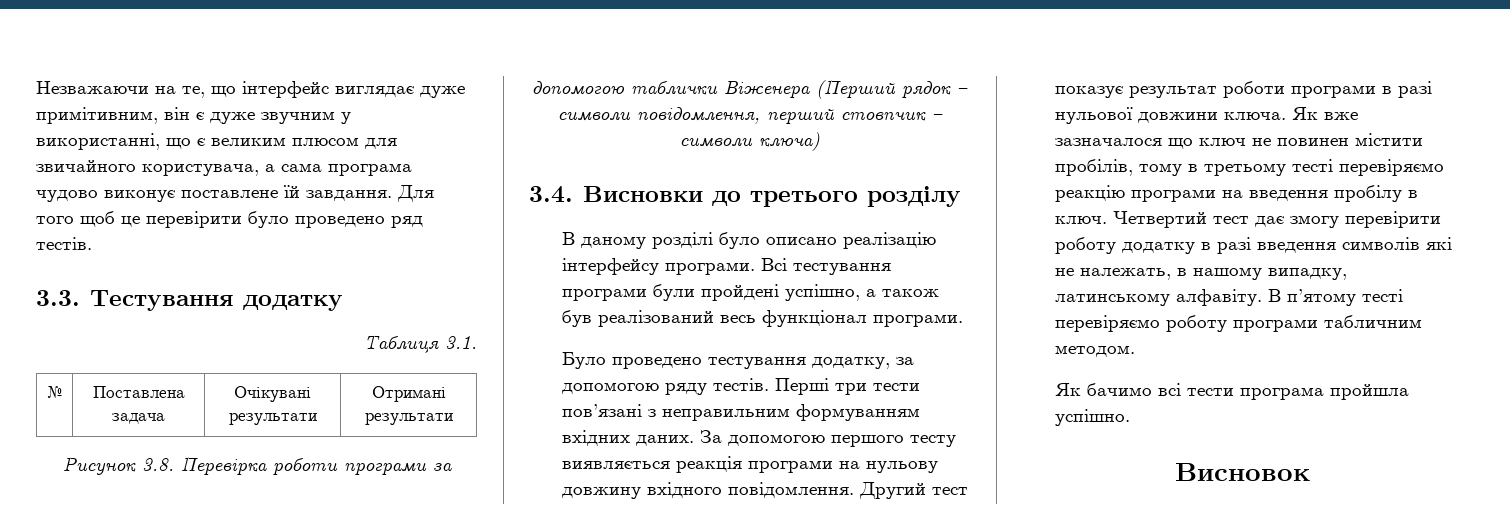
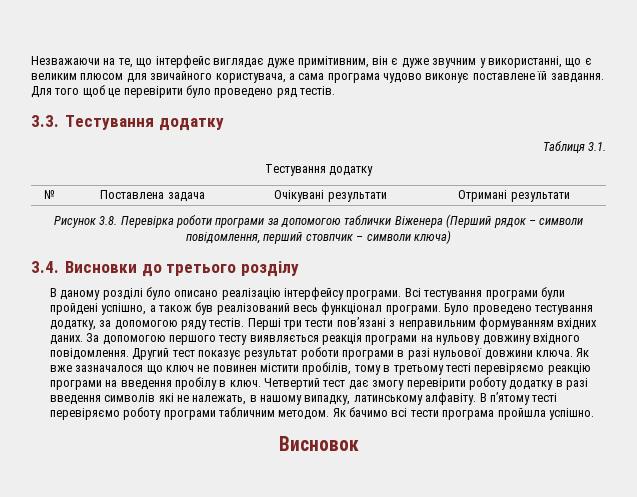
  Таблиця 3.1.
+ Тестування додатку
- Всі тестування програми були пройдені успішно, а також був реалізований весь функціонал програми.
- Було проведено тестування додатку, за допомогою ряду тестів.
+ Всі тестування програми були пройдені успішно, а також був реалізований весь функціонал програми. Було проведено тестування додатку, за допомогою ряду тестів.
- В п’ятому тесті перевіряємо роботу програми табличним методом.
- Як бачимо всі тести програма пройшла успішно.
+ В п’ятому тесті перевіряємо роботу програми табличним методом. Як бачимо всі тести програма пройшла успішно.

